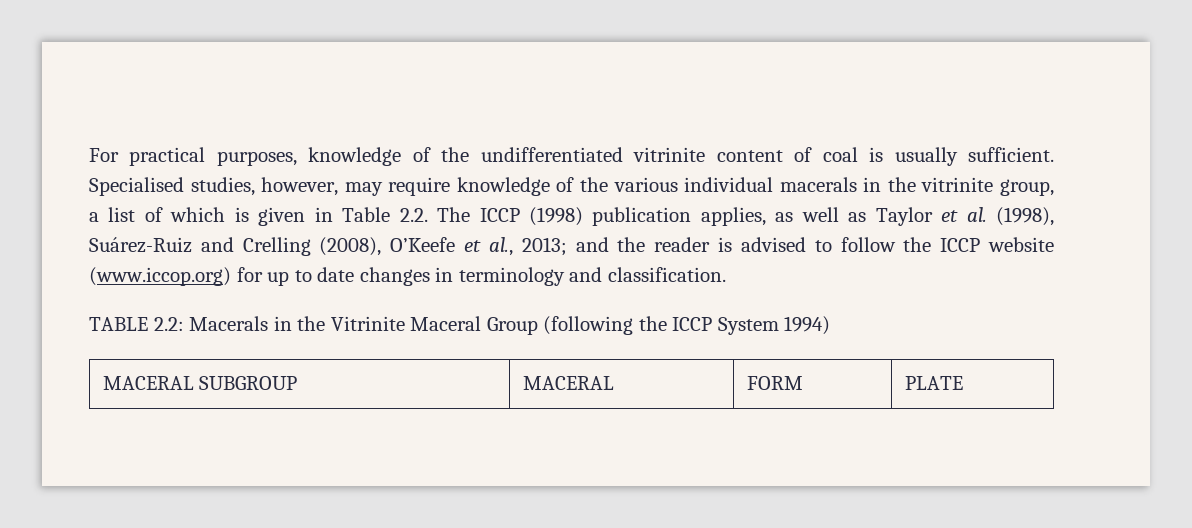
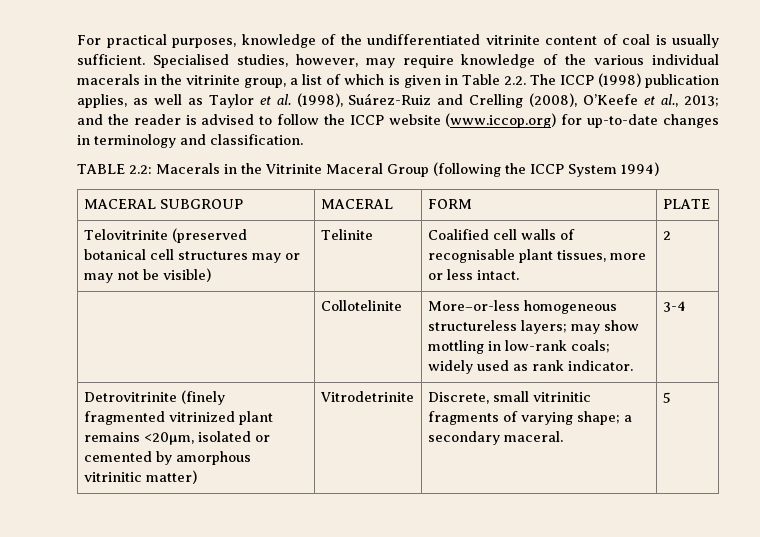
- and the reader is advised to follow the ICCP website (www.iccop.org) for up to date changes in terminology and classification.
+ and the reader is advised to follow the ICCP website (www.iccop.org) for up-to-date changes in terminology and classification.
+ Telovitrinite (preserved botanical cell structures may or may not be visible) | Telinite | Coalified cell walls of recognisable plant tissues, more or less intact. | 2
+ | Collotelinite | More–or-less homogeneous structureless layers; may show mottling in low-rank coals; widely used as rank indicator. | 3-4
+ Detrovitrinite (finely fragmented vitrinized plant remains <20µm, isolated or cemented by amorphous vitrinitic matter) | Vitrodetrinite | Discrete, small vitrinitic fragments of varying shape; a secondary maceral. | 5

